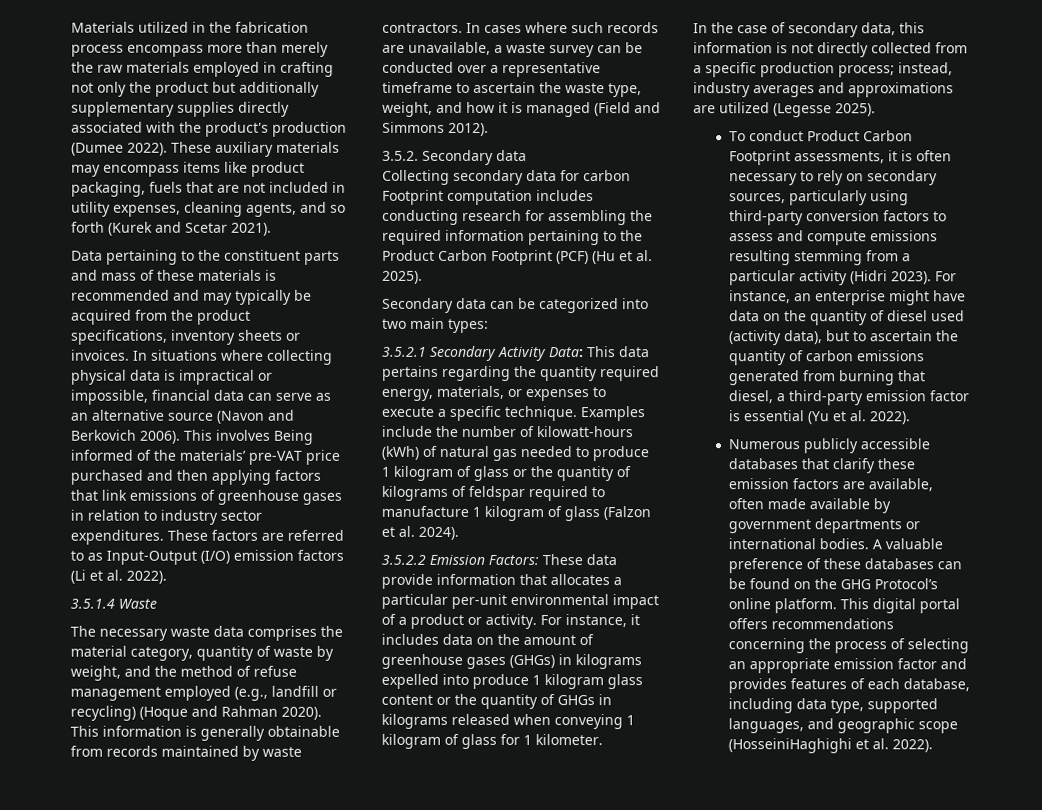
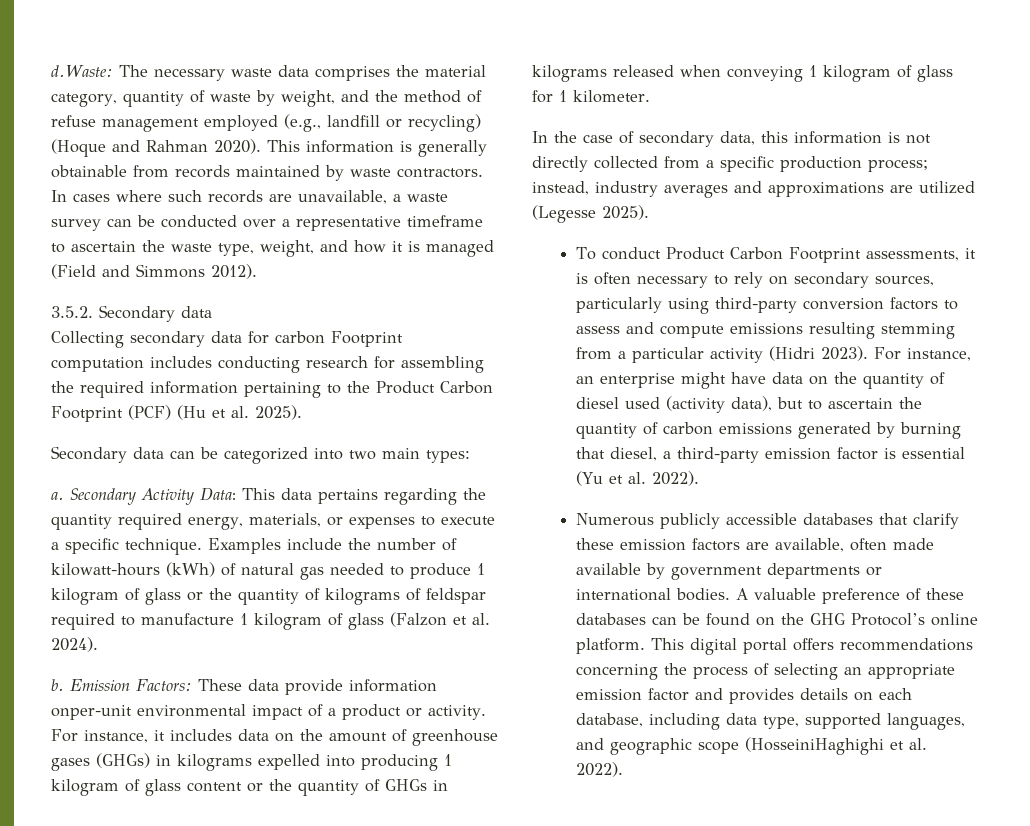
- Materials utilized in the fabrication process encompass more than merely the raw materials employed in crafting not only the product but additionally supplementary supplies directly associated with the product's production (Dumee 2022). These auxiliary materials may encompass items like product packaging, fuels that are not included in utility expenses, cleaning agents, and so forth (Kurek and Scetar 2021).
- Data pertaining to the constituent parts and mass of these materials is recommended and may typically be acquired from the product specifications, inventory sheets or invoices. In situations where collecting physical data is impractical or impossible, financial data can serve as an alternative source (Navon and Berkovich 2006). This involves Being informed of the materials’ pre-VAT price purchased and then applying factors that link emissions of greenhouse gases in relation to industry sector expenditures. These factors are referred to as Input-Output (I/O) emission factors (Li et al. 2022).
- 3.5.1.4 Waste
- The necessary waste data comprises the material category, quantity of waste by weight, and the method of refuse management employed (e.g., landfill or recycling) (Hoque and Rahman 2020).
+ d.Waste: The necessary waste data comprises the material category, quantity of waste by weight, and the method of refuse management employed (e.g., landfill or recycling) (Hoque and Rahman 2020).
- 3.5.2.1 Secondary Activity Data: This data pertains regarding the quantity required energy, materials, or expenses to execute a specific technique.
+ a. Secondary Activity Data: This data pertains regarding the quantity required energy, materials, or expenses to execute a specific technique.
- 3.5.2.2 Emission Factors: These data provide information that allocates a particular per-unit environmental impact of a product or activity.
+ b. Emission Factors: These data provide information onper-unit environmental impact of a product or activity.
- For instance, it includes data on the amount of greenhouse gases (GHGs) in kilograms expelled into produce 1 kilogram glass content or the quantity of GHGs in kilograms released when conveying 1 kilogram of glass for 1 kilometer.
+ For instance, it includes data on the amount of greenhouse gases (GHGs) in kilograms expelled into producing 1 kilogram of glass content or the quantity of GHGs in kilograms released when conveying 1 kilogram of glass for 1 kilometer.
- For instance, an enterprise might have data on the quantity of diesel used (activity data), but to ascertain the quantity of carbon emissions generated from burning that diesel, a third-party emission factor is essential (Yu et al. 2022).
+ For instance, an enterprise might have data on the quantity of diesel used (activity data), but to ascertain the quantity of carbon emissions generated by burning that diesel, a third-party emission factor is essential (Yu et al. 2022).
- This digital portal offers recommendations concerning the process of selecting an appropriate emission factor and provides features of each database, including data type, supported languages, and geographic scope (HosseiniHaghighi et al. 2022).
+ This digital portal offers recommendations concerning the process of selecting an appropriate emission factor and provides details on each database, including data type, supported languages, and geographic scope (HosseiniHaghighi et al. 2022).

